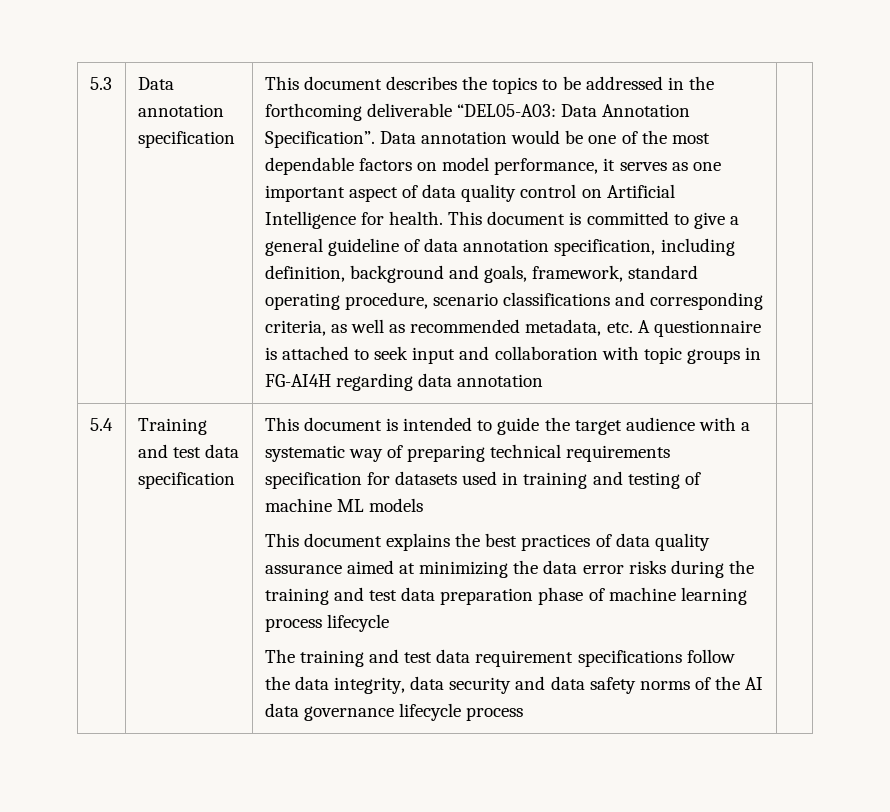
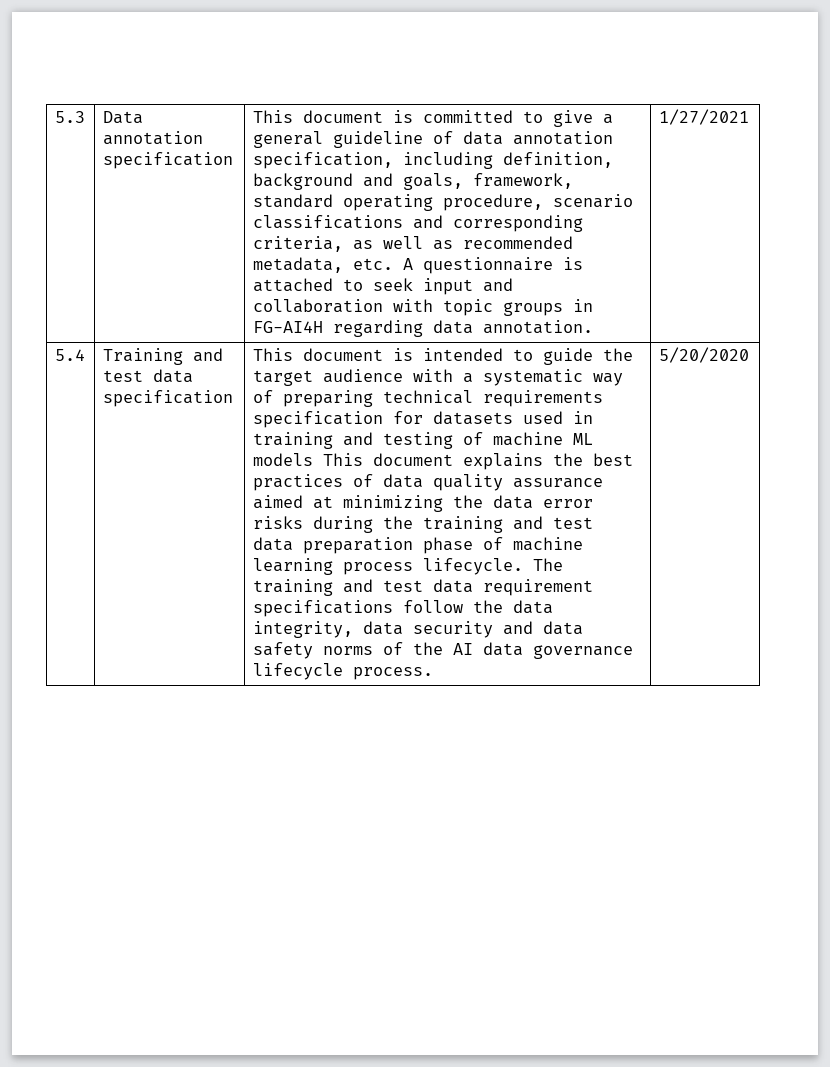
- This document describes the topics to be addressed in the forthcoming deliverable “DEL05-A03: Data Annotation Specification”. Data annotation would be one of the most dependable factors on model performance, it serves as one important aspect of data quality control on Artificial Intelligence for health. This document is committed to give a general guideline of data annotation specification, including definition, background and goals, framework, standard operating procedure, scenario classifications and corresponding criteria, as well as recommended metadata, etc. A questionnaire is attached to seek input and collaboration with topic groups in FG-AI4H regarding data annotation
+ This document is committed to give a general guideline of data annotation specification, including definition, background and goals, framework, standard operating procedure, scenario classifications and corresponding criteria, as well as recommended metadata, etc. A questionnaire is attached to seek input and collaboration with topic groups in FG-AI4H regarding data annotation. | 1/27/2021
- This document is intended to guide the target audience with a systematic way of preparing technical requirements specification for datasets used in training and testing of machine ML models
- This document explains the best practices of data quality assurance aimed at minimizing the data error risks during the training and test data preparation phase of machine learning process lifecycle
- The training and test data requirement specifications follow the data integrity, data security and data safety norms of the AI data governance lifecycle process
+ This document is intended to guide the target audience with a systematic way of preparing technical requirements specification for datasets used in training and testing of machine ML models This document explains the best practices of data quality assurance aimed at minimizing the data error risks during the training and test data preparation phase of machine learning process lifecycle. The training and test data requirement specifications follow the data integrity, data security and data safety norms of the AI data governance lifecycle process. | 5/20/2020

